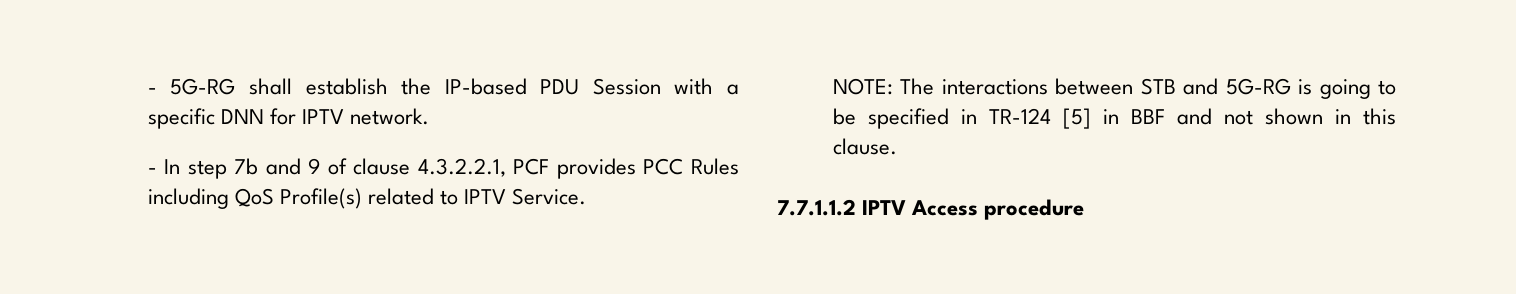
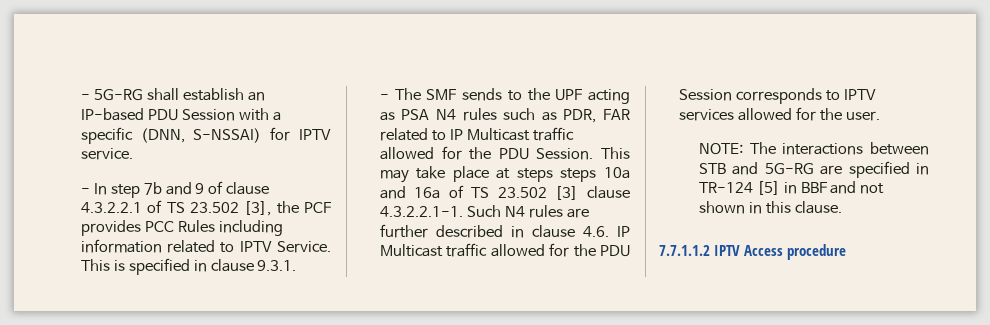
- - 5G-RG shall establish the IP-based PDU Session with a specific DNN for IPTV network.
+ - 5G-RG shall establish an IP-based PDU Session with a specific (DNN, S-NSSAI) for IPTV service.
- - In step 7b and 9 of clause 4.3.2.2.1, PCF provides PCC Rules including QoS Profile(s) related to IPTV Service.
+ - In step 7b and 9 of clause 4.3.2.2.1 of TS 23.502 [3], the PCF provides PCC Rules including information related to IPTV Service. This is specified in clause 9.3.1.
+ - The SMF sends to the UPF acting as PSA N4 rules such as PDR, FAR related to IP Multicast traffic allowed for the PDU Session. This may take place at steps steps 10a and 16a of TS 23.502 [3] clause 4.3.2.2.1-1. Such N4 rules are further described in clause 4.6. IP Multicast traffic allowed for the PDU Session corresponds to IPTV services allowed for the user.
- NOTE: The interactions between STB and 5G-RG is going to be specified in TR-124 [5] in BBF and not shown in this clause.
+ NOTE: The interactions between STB and 5G-RG are specified in TR-124 [5] in BBF and not shown in this clause.

